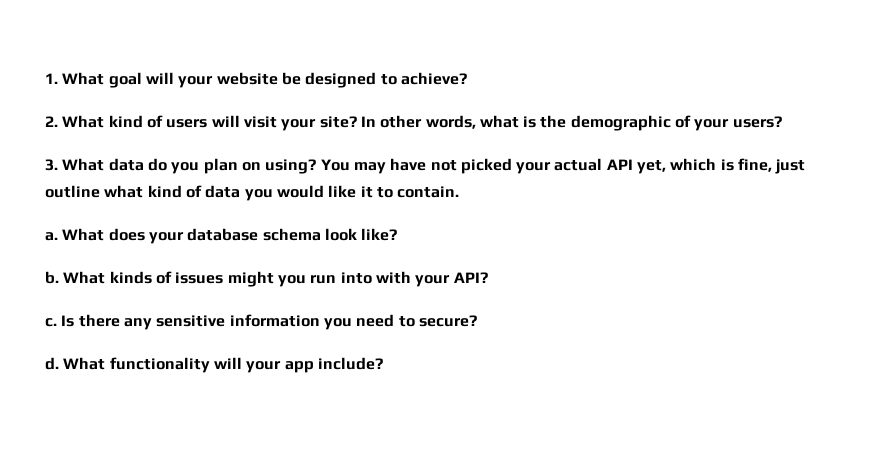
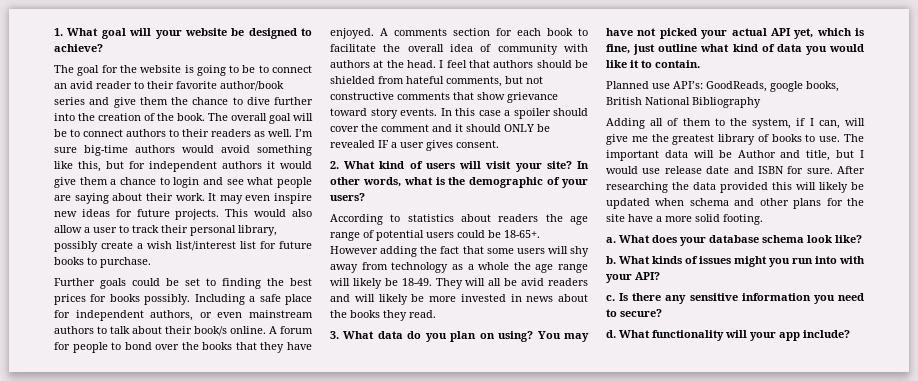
+ The goal for the website is going to be to connect an avid reader to their favorite author/book series and give them the chance to dive further into the creation of the book. The overall goal will be to connect authors to their readers as well. I’m sure big-time authors would avoid something like this, but for independent authors it would give them a chance to login and see what people are saying about their work. It may even inspire new ideas for future projects. This would also allow a user to track their personal library, possibly create a wish list/interest list for future books to purchase.
+ Further goals could be set to finding the best prices for books possibly. Including a safe place for independent authors, or even mainstream authors to talk about their book/s online. A forum for people to bond over the books that they have enjoyed. A comments section for each book to facilitate the overall idea of community with authors at the head. I feel that authors should be shielded from hateful comments, but not constructive comments that show grievance toward story events. In this case a spoiler should cover the comment and it should ONLY be revealed IF a user gives consent.
+ According to statistics about readers the age range of potential users could be 18-65+. However adding the fact that some users will shy away from technology as a whole the age range will likely be 18-49. They will all be avid readers and will likely be more invested in news about the books they read.
+ Planned use API’s: GoodReads, google books, British National Bibliography
+ Adding all of them to the system, if I can, will give me the greatest library of books to use. The important data will be Author and title, but I would use release date and ISBN for sure. After researching the data provided this will likely be updated when schema and other plans for the site have a more solid footing.

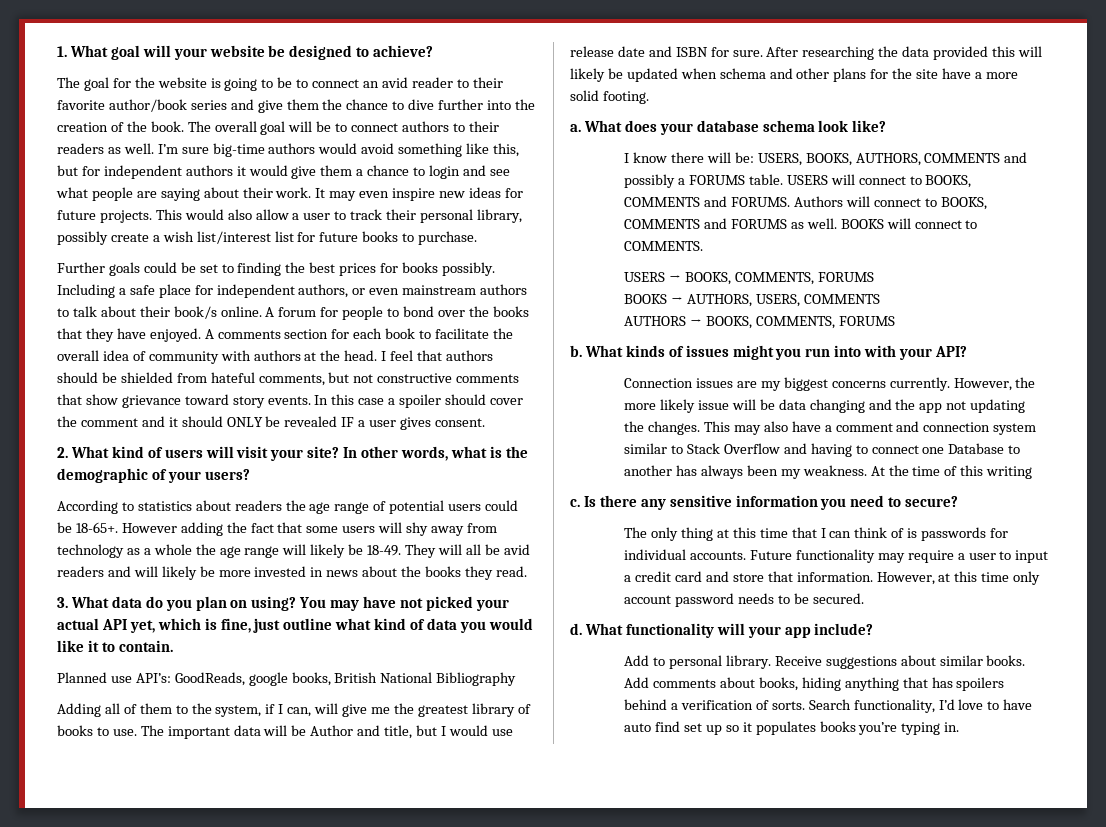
+ I know there will be: USERS, BOOKS, AUTHORS, COMMENTS and possibly a FORUMS table. USERS will connect to BOOKS, COMMENTS and FORUMS. Authors will connect to BOOKS, COMMENTS and FORUMS as well. BOOKS will connect to COMMENTS.
+ USERS → BOOKS, COMMENTS, FORUMS
+ BOOKS → AUTHORS, USERS, COMMENTS
+ AUTHORS → BOOKS, COMMENTS, FORUMS
+ Connection issues are my biggest concerns currently. However, the more likely issue will be data changing and the app not updating the changes. This may also have a comment and connection system similar to Stack Overflow and having to connect one Database to another has always been my weakness. At the time of this writing
+ The only thing at this time that I can think of is passwords for individual accounts. Future functionality may require a user to input a credit card and store that information. However, at this time only account password needs to be secured.
+ Add to personal library. Receive suggestions about similar books. Add comments about books, hiding anything that has spoilers behind a verification of sorts. Search functionality, I’d love to have auto find set up so it populates books you’re typing in.

